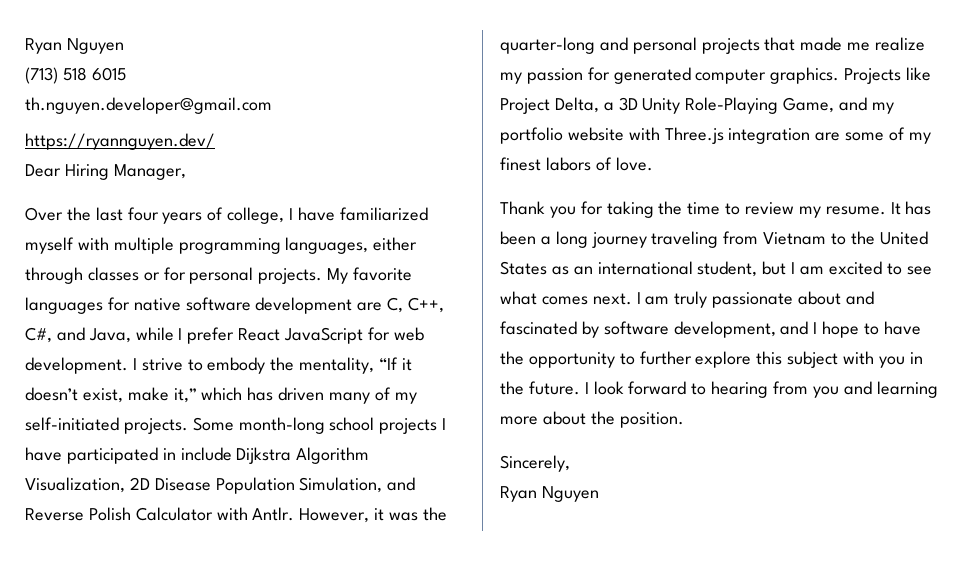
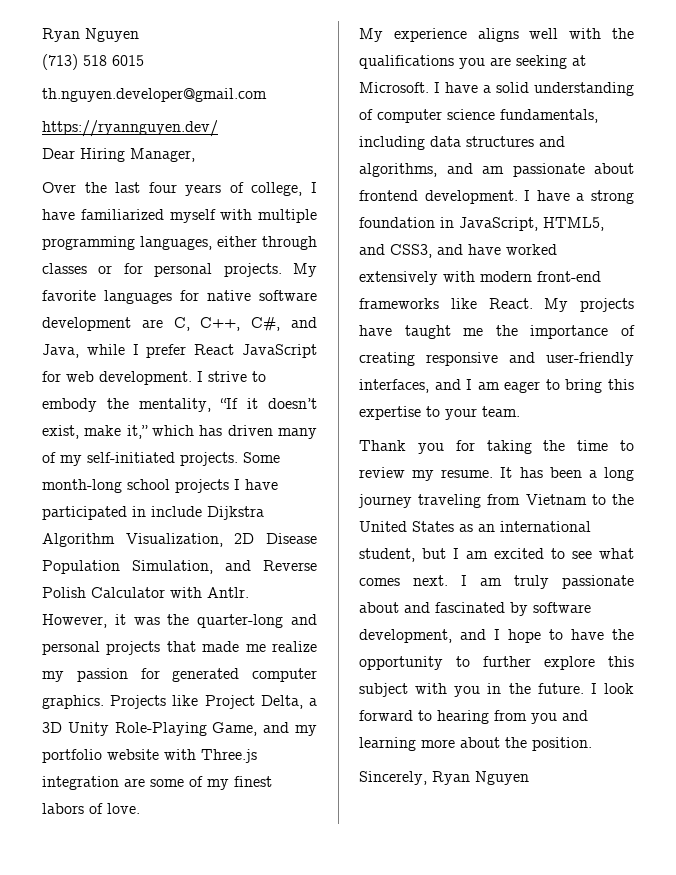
+ My experience aligns well with the qualifications you are seeking at Microsoft. I have a solid understanding of computer science fundamentals, including data structures and algorithms, and am passionate about frontend development. I have a strong foundation in JavaScript, HTML5, and CSS3, and have worked extensively with modern front-end frameworks like React. My projects have taught me the importance of creating responsive and user-friendly interfaces, and I am eager to bring this expertise to your team.
- Sincerely,
- Ryan Nguyen
+ Sincerely, Ryan Nguyen

